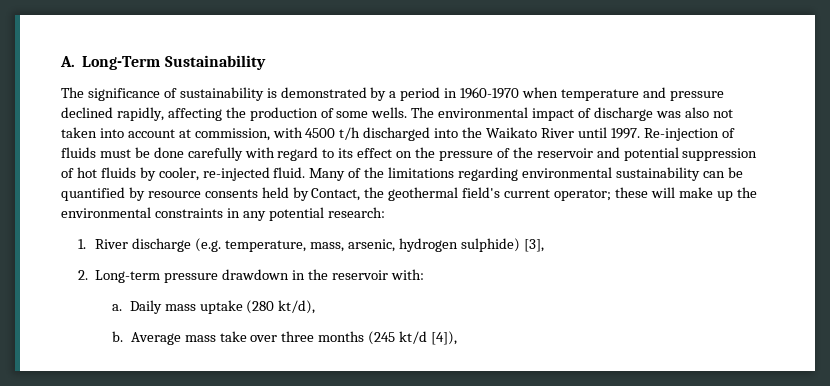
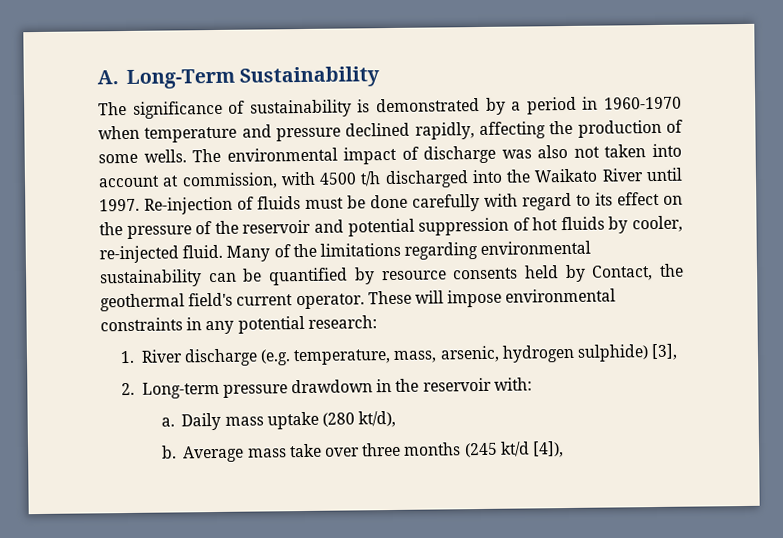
- Many of the limitations regarding environmental sustainability can be quantified by resource consents held by Contact, the geothermal field's current operator; these will make up the environmental constraints in any potential research:
+ Many of the limitations regarding environmental sustainability can be quantified by resource consents held by Contact, the geothermal field's current operator. These will impose environmental constraints in any potential research:

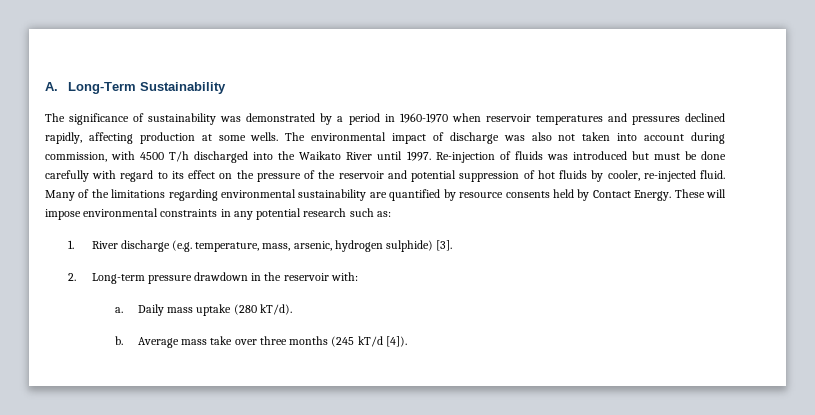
- The significance of sustainability is demonstrated by a period in 1960-1970 when temperature and pressure declined rapidly, affecting the production of some wells.
+ The significance of sustainability was demonstrated by a period in 1960-1970 when reservoir temperatures and pressures declined rapidly, affecting production at some wells.
- The environmental impact of discharge was also not taken into account at commission, with 4500 t/h discharged into the Waikato River until 1997.
+ The environmental impact of discharge was also not taken into account during commission, with 4500 T/h discharged into the Waikato River until 1997.
- Re-injection of fluids must be done carefully with regard to its effect on the pressure of the reservoir and potential suppression of hot fluids by cooler, re-injected fluid.
+ Re-injection of fluids was introduced but must be done carefully with regard to its effect on the pressure of the reservoir and potential suppression of hot fluids by cooler, re-injected fluid.
- Many of the limitations regarding environmental sustainability can be quantified by resource consents held by Contact, the geothermal field's current operator.
+ Many of the limitations regarding environmental sustainability are quantified by resource consents held by Contact Energy.
- These will impose environmental constraints in any potential research:
+ These will impose environmental constraints in any potential research such as:
- 1. River discharge (e.g. temperature, mass, arsenic, hydrogen sulphide) [3],
+ 1. River discharge (e.g. temperature, mass, arsenic, hydrogen sulphide) [3].
- Daily mass uptake (280 kt/d),
+ Daily mass uptake (280 kT/d).
- Average mass take over three months (245 kt/d [4]),
+ Average mass take over three months (245 kT/d [4]).

